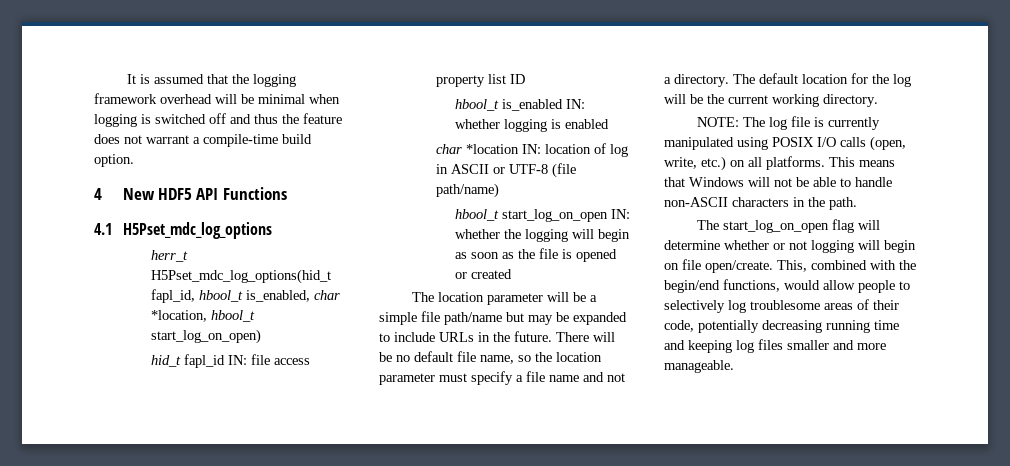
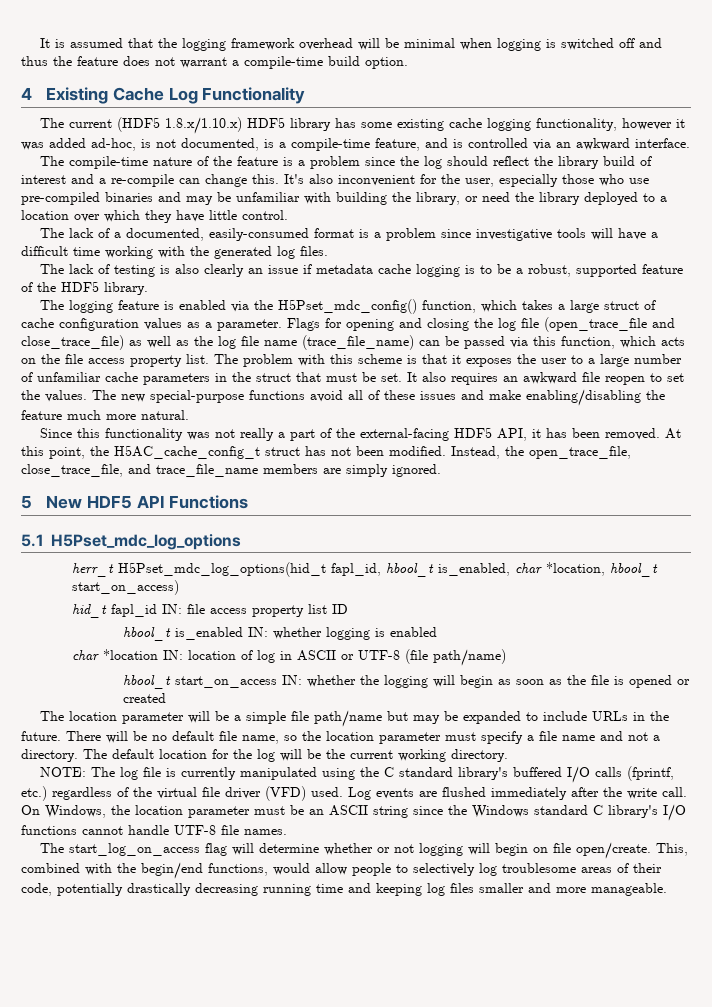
- 4 New HDF5 API Functions
+ 4 Existing Cache Log Functionality
+ The current (HDF5 1.8.x/1.10.x) HDF5 library has some existing cache logging functionality, however it was added ad-hoc, is not documented, is a compile-time feature, and is controlled via an awkward interface.
+ The compile-time nature of the feature is a problem since the log should reflect the library build of interest and a re-compile can change this. It's also inconvenient for the user, especially those who use pre-compiled binaries and may be unfamiliar with building the library, or need the library deployed to a location over which they have little control.
+ The lack of a documented, easily-consumed format is a problem since investigative tools will have a difficult time working with the generated log files.
+ The lack of testing is also clearly an issue if metadata cache logging is to be a robust, supported feature of the HDF5 library.
+ The logging feature is enabled via the H5Pset_mdc_config() function, which takes a large struct of cache configuration values as a parameter. Flags for opening and closing the log file (open_trace_file and close_trace_file) as well as the log file name (trace_file_name) can be passed via this function, which acts on the file access property list. The problem with this scheme is that it exposes the user to a large number of unfamiliar cache parameters in the struct that must be set. It also requires an awkward file reopen to set the values. The new special-purpose functions avoid all of these issues and make enabling/disabling the feature much more natural.
+ Since this functionality was not really a part of the external-facing HDF5 API, it has been removed. At this point, the H5AC_cache_config_t struct has not been modified. Instead, the open_trace_file, close_trace_file, and trace_file_name members are simply ignored.
+ 5 New HDF5 API Functions
- 4.1 H5Pset_mdc_log_options
+ 5.1 H5Pset_mdc_log_options
- herr_t H5Pset_mdc_log_options(hid_t fapl_id, hbool_t is_enabled, char *location, hbool_t start_log_on_open)
+ herr_t H5Pset_mdc_log_options(hid_t fapl_id, hbool_t is_enabled, char *location, hbool_t start_on_access)
- hbool_t start_log_on_open IN: whether the logging will begin as soon as the file is opened or created
+ hbool_t start_on_access IN: whether the logging will begin as soon as the file is opened or created
- NOTE: The log file is currently manipulated using POSIX I/O calls (open, write, etc.) on all platforms. This means that Windows will not be able to handle non-ASCII characters in the path.
- The start_log_on_open flag will determine whether or not logging will begin on file open/create.
+ NOTE: The log file is currently manipulated using the C standard library's buffered I/O calls (fprintf, etc.) regardless of the virtual file driver (VFD) used. Log events are flushed immediately after the write call. On Windows, the location parameter must be an ASCII string since the Windows standard C library's I/O functions cannot handle UTF-8 file names.
+ The start_log_on_access flag will determine whether or not logging will begin on file open/create.
- This, combined with the begin/end functions, would allow people to selectively log troublesome areas of their code, potentially decreasing running time and keeping log files smaller and more manageable.
+ This, combined with the begin/end functions, would allow people to selectively log troublesome areas of their code, potentially drastically decreasing running time and keeping log files smaller and more manageable.

